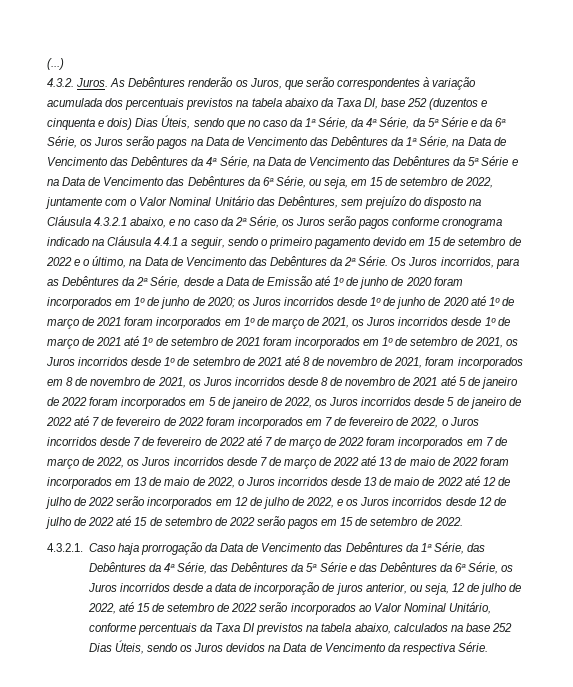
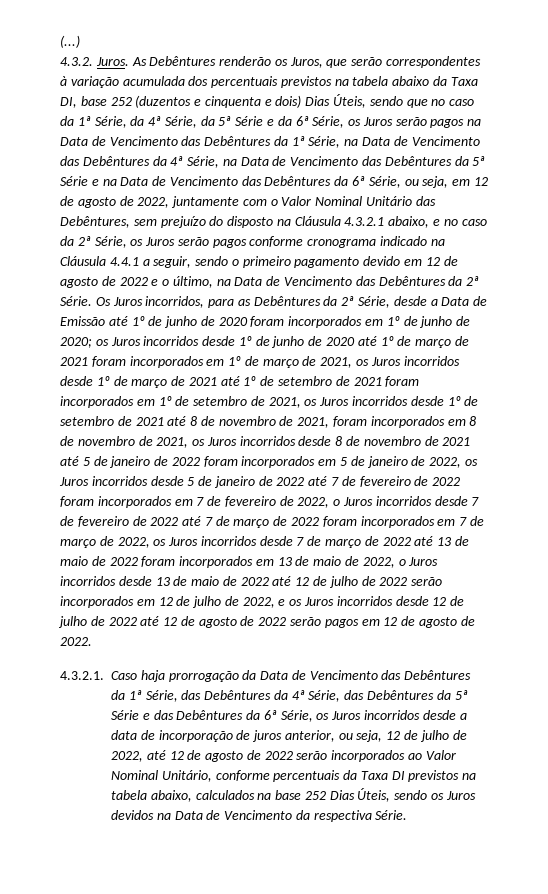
- As Debêntures renderão os Juros, que serão correspondentes à variação acumulada dos percentuais previstos na tabela abaixo da Taxa DI, base 252 (duzentos e cinquenta e dois) Dias Úteis, sendo que no caso da 1ª Série, da 4ª Série, da 5ª Série e da 6ª Série, os Juros serão pagos na Data de Vencimento das Debêntures da 1ª Série, na Data de Vencimento das Debêntures da 4ª Série, na Data de Vencimento das Debêntures da 5ª Série e na Data de Vencimento das Debêntures da 6ª Série, ou seja, em 15 de setembro de 2022, juntamente com o Valor Nominal Unitário das Debêntures, sem prejuízo do disposto na Cláusula 4.3.2.1 abaixo, e no caso da 2ª Série, os Juros serão pagos conforme cronograma indicado na Cláusula 4.4.1 a seguir, sendo o primeiro pagamento devido em 15 de setembro de 2022 e o último, na Data de Vencimento das Debêntures da 2ª Série.
+ As Debêntures renderão os Juros, que serão correspondentes à variação acumulada dos percentuais previstos na tabela abaixo da Taxa DI, base 252 (duzentos e cinquenta e dois) Dias Úteis, sendo que no caso da 1ª Série, da 4ª Série, da 5ª Série e da 6ª Série, os Juros serão pagos na Data de Vencimento das Debêntures da 1ª Série, na Data de Vencimento das Debêntures da 4ª Série, na Data de Vencimento das Debêntures da 5ª Série e na Data de Vencimento das Debêntures da 6ª Série, ou seja, em 12 de agosto de 2022, juntamente com o Valor Nominal Unitário das Debêntures, sem prejuízo do disposto na Cláusula 4.3.2.1 abaixo, e no caso da 2ª Série, os Juros serão pagos conforme cronograma indicado na Cláusula 4.4.1 a seguir, sendo o primeiro pagamento devido em 12 de agosto de 2022 e o último, na Data de Vencimento das Debêntures da 2ª Série.
- os Juros incorridos desde 1º de junho de 2020 até 1º de março de 2021 foram incorporados em 1º de março de 2021, os Juros incorridos desde 1º de março de 2021 até 1º de setembro de 2021 foram incorporados em 1º de setembro de 2021, os Juros incorridos desde 1º de setembro de 2021 até 8 de novembro de 2021, foram incorporados em 8 de novembro de 2021, os Juros incorridos desde 8 de novembro de 2021 até 5 de janeiro de 2022 foram incorporados em 5 de janeiro de 2022, os Juros incorridos desde 5 de janeiro de 2022 até 7 de fevereiro de 2022 foram incorporados em 7 de fevereiro de 2022, o Juros incorridos desde 7 de fevereiro de 2022 até 7 de março de 2022 foram incorporados em 7 de março de 2022, os Juros incorridos desde 7 de março de 2022 até 13 de maio de 2022 foram incorporados em 13 de maio de 2022, o Juros incorridos desde 13 de maio de 2022 até 12 de julho de 2022 serão incorporados em 12 de julho de 2022, e os Juros incorridos desde 12 de julho de 2022 até 15 de setembro de 2022 serão pagos em 15 de setembro de 2022.
+ os Juros incorridos desde 1º de junho de 2020 até 1º de março de 2021 foram incorporados em 1º de março de 2021, os Juros incorridos desde 1º de março de 2021 até 1º de setembro de 2021 foram incorporados em 1º de setembro de 2021, os Juros incorridos desde 1º de setembro de 2021 até 8 de novembro de 2021, foram incorporados em 8 de novembro de 2021, os Juros incorridos desde 8 de novembro de 2021 até 5 de janeiro de 2022 foram incorporados em 5 de janeiro de 2022, os Juros incorridos desde 5 de janeiro de 2022 até 7 de fevereiro de 2022 foram incorporados em 7 de fevereiro de 2022, o Juros incorridos desde 7 de fevereiro de 2022 até 7 de março de 2022 foram incorporados em 7 de março de 2022, os Juros incorridos desde 7 de março de 2022 até 13 de maio de 2022 foram incorporados em 13 de maio de 2022, o Juros incorridos desde 13 de maio de 2022 até 12 de julho de 2022 serão incorporados em 12 de julho de 2022, e os Juros incorridos desde 12 de julho de 2022 até 12 de agosto de 2022 serão pagos em 12 de agosto de 2022.
- 4.3.2.1. Caso haja prorrogação da Data de Vencimento das Debêntures da 1ª Série, das Debêntures da 4ª Série, das Debêntures da 5ª Série e das Debêntures da 6ª Série, os Juros incorridos desde a data de incorporação de juros anterior, ou seja, 12 de julho de 2022, até 15 de setembro de 2022 serão incorporados ao Valor Nominal Unitário, conforme percentuais da Taxa DI previstos na tabela abaixo, calculados na base 252 Dias Úteis, sendo os Juros devidos na Data de Vencimento da respectiva Série.
+ 4.3.2.1. Caso haja prorrogação da Data de Vencimento das Debêntures da 1ª Série, das Debêntures da 4ª Série, das Debêntures da 5ª Série e das Debêntures da 6ª Série, os Juros incorridos desde a data de incorporação de juros anterior, ou seja, 12 de julho de 2022, até 12 de agosto de 2022 serão incorporados ao Valor Nominal Unitário, conforme percentuais da Taxa DI previstos na tabela abaixo, calculados na base 252 Dias Úteis, sendo os Juros devidos na Data de Vencimento da respectiva Série.

